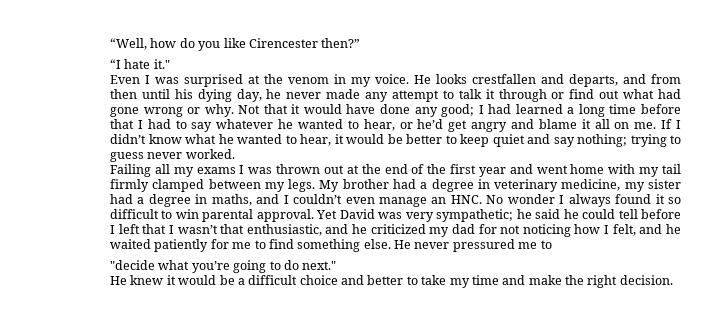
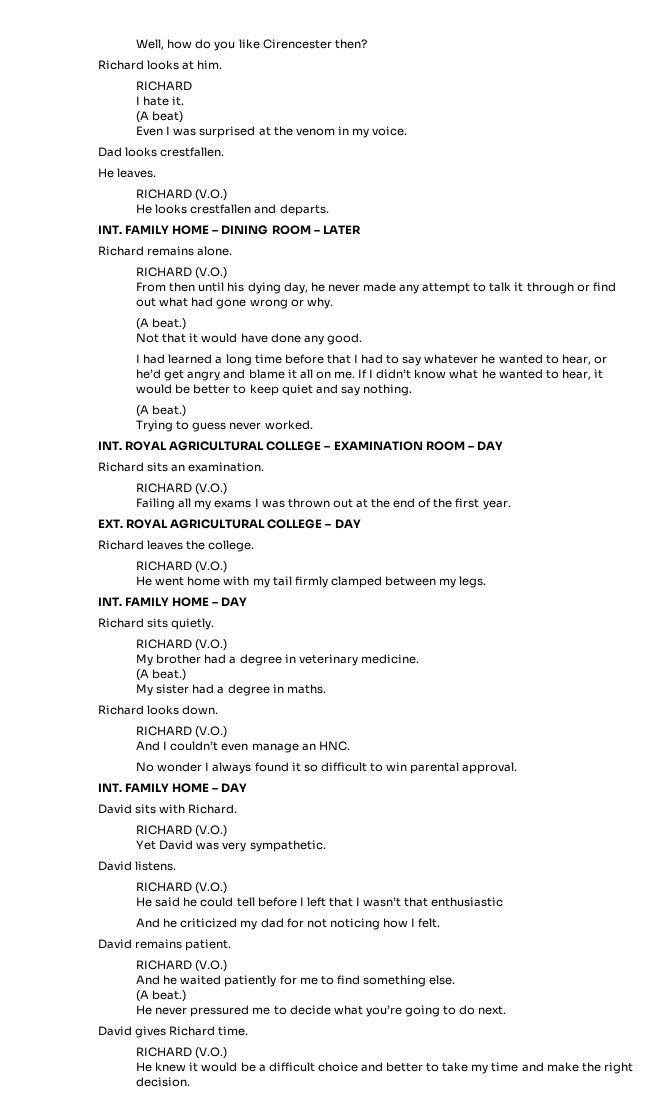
- “Well, how do you like Cirencester then?”
- “I hate it."
+ Well, how do you like Cirencester then?
+ Richard looks at him.
+ RICHARD
+ I hate it.
+ (A beat)
- Even I was surprised at the venom in my voice. He looks crestfallen and departs, and from then until his dying day, he never made any attempt to talk it through or find out what had gone wrong or why. Not that it would have done any good; I had learned a long time before that I had to say whatever he wanted to hear, or he’d get angry and blame it all on me.
+ Even I was surprised at the venom in my voice.
+ Dad looks crestfallen.
+ He leaves.
+ RICHARD (V.O.)
+ He looks crestfallen and departs.
+ INT. FAMILY HOME – DINING ROOM – LATER
+ Richard remains alone.
+ RICHARD (V.O.)
+ From then until his dying day, he never made any attempt to talk it through or find out what had gone wrong or why.
+ (A beat.)
+ Not that it would have done any good.
+ I had learned a long time before that I had to say whatever he wanted to hear, or he’d get angry and blame it all on me.
- If I didn’t know what he wanted to hear, it would be better to keep quiet and say nothing; trying to guess never worked.
+ If I didn’t know what he wanted to hear, it would be better to keep quiet and say nothing.
+ (A beat.)
+ Trying to guess never worked.
+ INT. ROYAL AGRICULTURAL COLLEGE – EXAMINATION ROOM – DAY
+ Richard sits an examination.
+ RICHARD (V.O.)
- Failing all my exams I was thrown out at the end of the first year and went home with my tail firmly clamped between my legs. My brother had a degree in veterinary medicine, my sister had a degree in maths, and I couldn’t even manage an HNC. No wonder I always found it so difficult to win parental approval. Yet David was very sympathetic; he said he could tell before I left that I wasn’t that enthusiastic, and he criticized my dad for not noticing how I felt, and he waited patiently for me to find something else. He never pressured me to
- "decide what you’re going to do next."
+ Failing all my exams I was thrown out at the end of the first year.
+ EXT. ROYAL AGRICULTURAL COLLEGE – DAY
+ Richard leaves the college.
+ RICHARD (V.O.)
+ He went home with my tail firmly clamped between my legs.
+ INT. FAMILY HOME – DAY
+ Richard sits quietly.
+ RICHARD (V.O.)
+ My brother had a degree in veterinary medicine.
+ (A beat.)
+ My sister had a degree in maths.
+ Richard looks down.
+ RICHARD (V.O.)
+ And I couldn’t even manage an HNC.
+ No wonder I always found it so difficult to win parental approval.
+ INT. FAMILY HOME – DAY
+ David sits with Richard.
+ RICHARD (V.O.)
+ Yet David was very sympathetic.
+ David listens.
+ RICHARD (V.O.)
+ He said he could tell before I left that I wasn’t that enthusiastic
+ And he criticized my dad for not noticing how I felt.
+ David remains patient.
+ RICHARD (V.O.)
+ And he waited patiently for me to find something else.
+ (A beat.)
+ He never pressured me to decide what you’re going to do next.
+ David gives Richard time.
+ RICHARD (V.O.)

